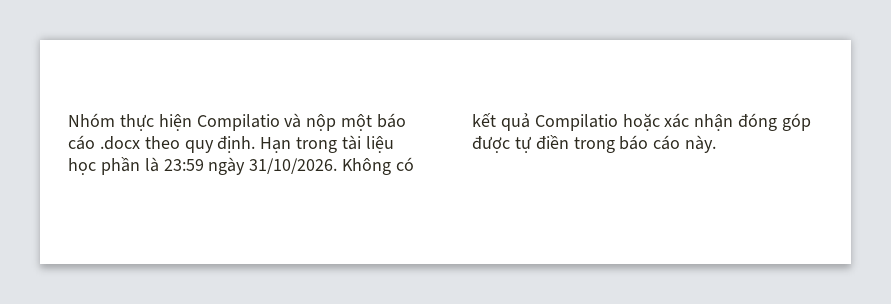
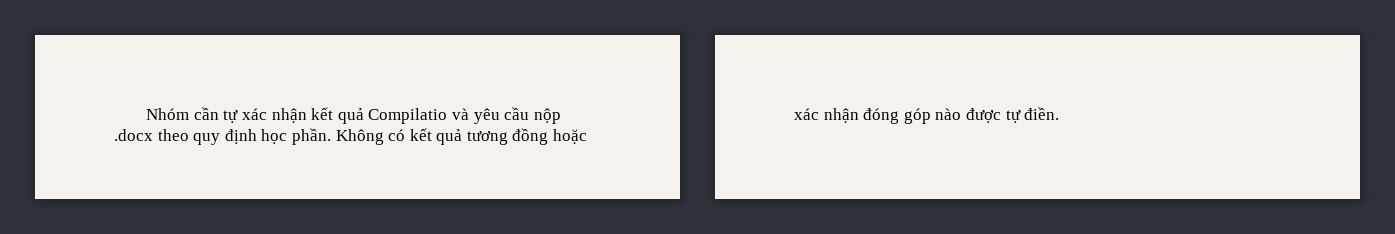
- Nhóm thực hiện Compilatio và nộp một báo cáo .docx theo quy định. Hạn trong tài liệu học phần là 23:59 ngày 31/10/2026.
+ Nhóm cần tự xác nhận kết quả Compilatio và yêu cầu nộp .docx theo quy định học phần.
- Không có kết quả Compilatio hoặc xác nhận đóng góp được tự điền trong báo cáo này.
+ Không có kết quả tương đồng hoặc xác nhận đóng góp nào được tự điền.

